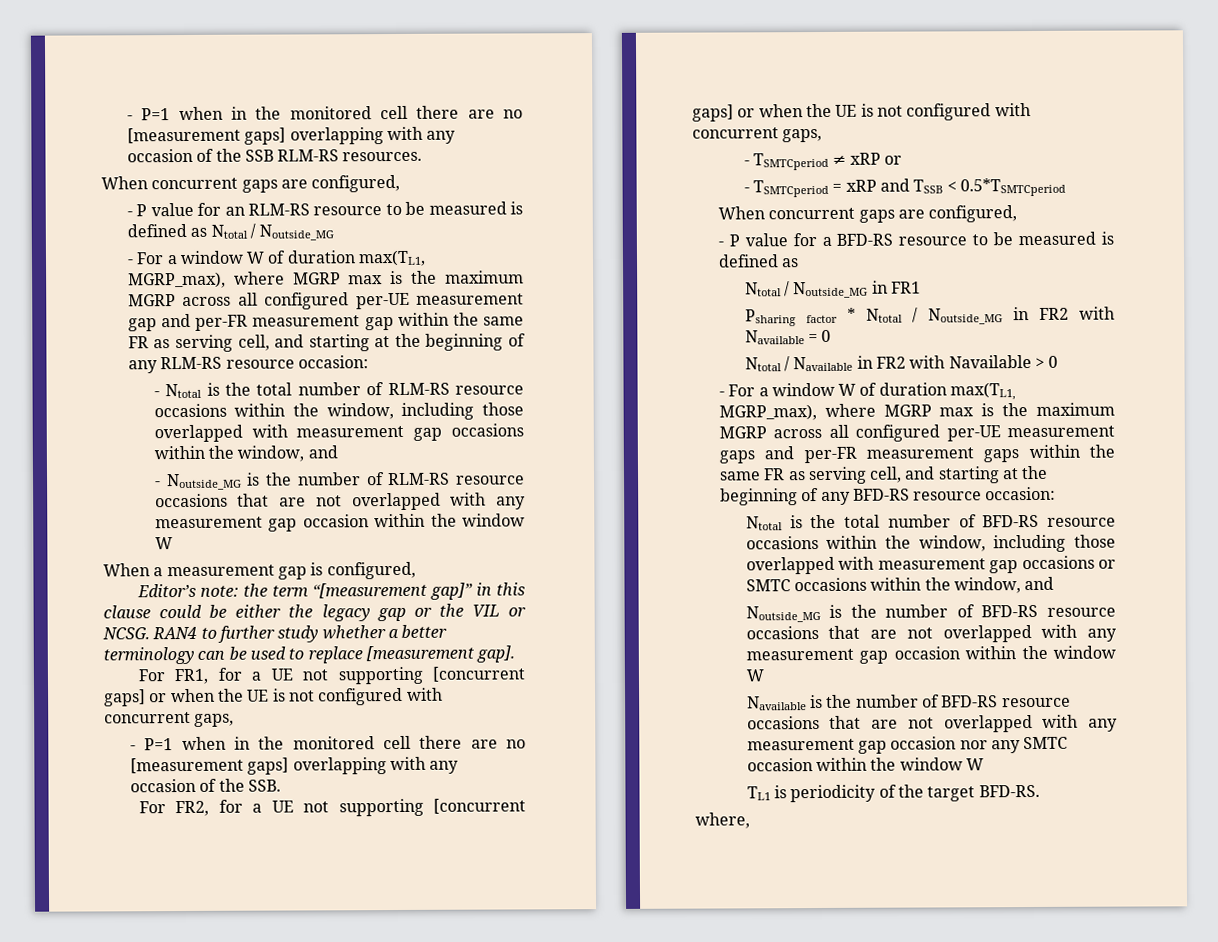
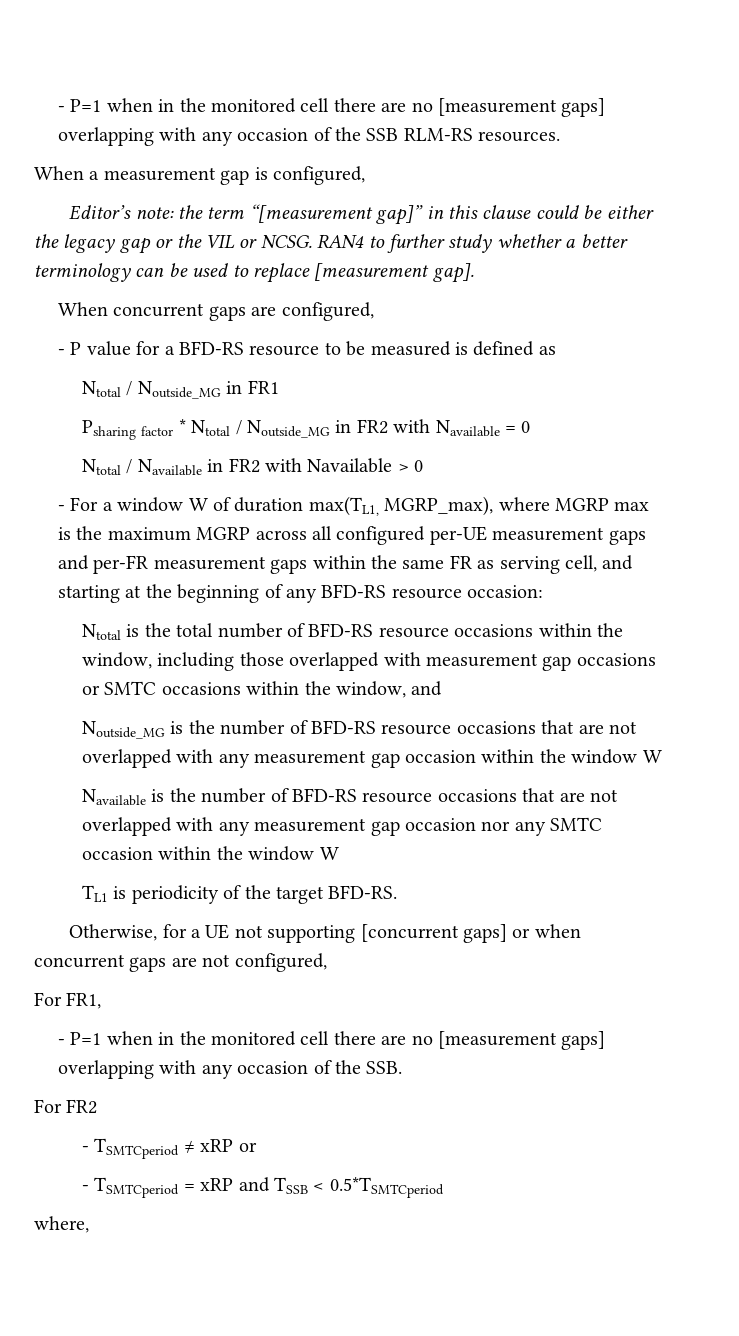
  - P=1 when in the monitored cell there are no [measurement gaps] overlapping with any occasion of the SSB RLM-RS resources.
- When concurrent gaps are configured,
- - P value for an RLM-RS resource to be measured is defined as Ntotal / Noutside_MG
- - For a window W of duration max(TL1, MGRP_max), where MGRP max is the maximum MGRP across all configured per-UE measurement gap and per-FR measurement gap within the same FR as serving cell, and starting at the beginning of any RLM-RS resource occasion:
- - Ntotal is the total number of RLM-RS resource occasions within the window, including those overlapped with measurement gap occasions within the window, and
- - Noutside_MG is the number of RLM-RS resource occasions that are not overlapped with any measurement gap occasion within the window W
- For FR1, for a UE not supporting [concurrent gaps] or when the UE is not configured with concurrent gaps,
- - P=1 when in the monitored cell there are no [measurement gaps] overlapping with any occasion of the SSB.
- For FR2, for a UE not supporting [concurrent gaps] or when the UE is not configured with concurrent gaps,
- - TSMTCperiod ≠ xRP or
- - TSMTCperiod = xRP and TSSB < 0.5*TSMTCperiod
+ Otherwise, for a UE not supporting [concurrent gaps] or when concurrent gaps are not configured,
+ For FR1,
+ - P=1 when in the monitored cell there are no [measurement gaps] overlapping with any occasion of the SSB.
+ For FR2
+ - TSMTCperiod ≠ xRP or
+ - TSMTCperiod = xRP and TSSB < 0.5*TSMTCperiod

